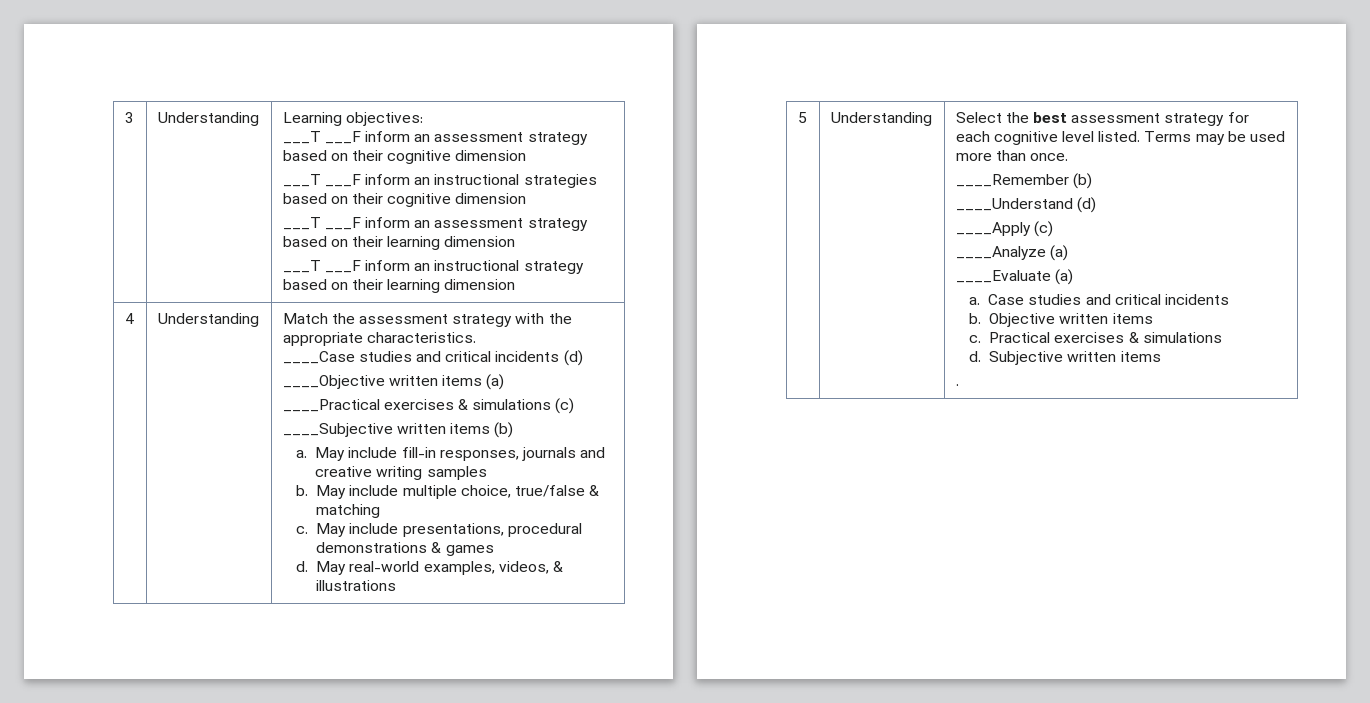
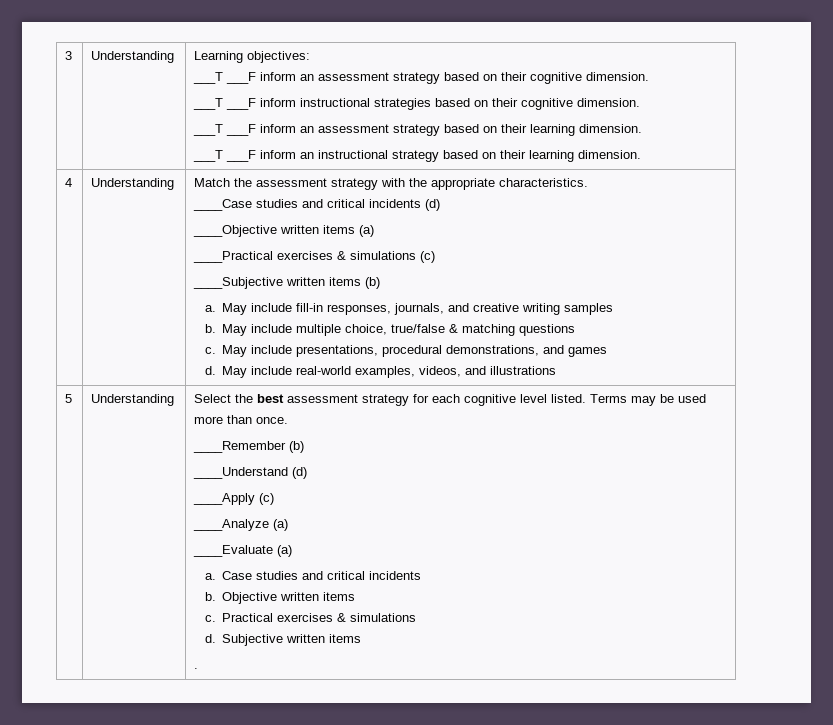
- ___T ___F inform an assessment strategy based on their cognitive dimension
- ___T ___F inform an instructional strategies based on their cognitive dimension
+ ___T ___F inform an assessment strategy based on their cognitive dimension.
+ ___T ___F inform instructional strategies based on their cognitive dimension.
- ___T ___F inform an assessment strategy based on their learning dimension
+ ___T ___F inform an assessment strategy based on their learning dimension.
- ___T ___F inform an instructional strategy based on their learning dimension
+ ___T ___F inform an instructional strategy based on their learning dimension.
- May include fill-in responses, journals and creative writing samples
+ May include fill-in responses, journals, and creative writing samples
- May include multiple choice, true/false & matching
+ May include multiple choice, true/false & matching questions
- May include presentations, procedural demonstrations & games
+ May include presentations, procedural demonstrations, and games
- May real-world examples, videos, & illustrations
+ May include real-world examples, videos, and illustrations

